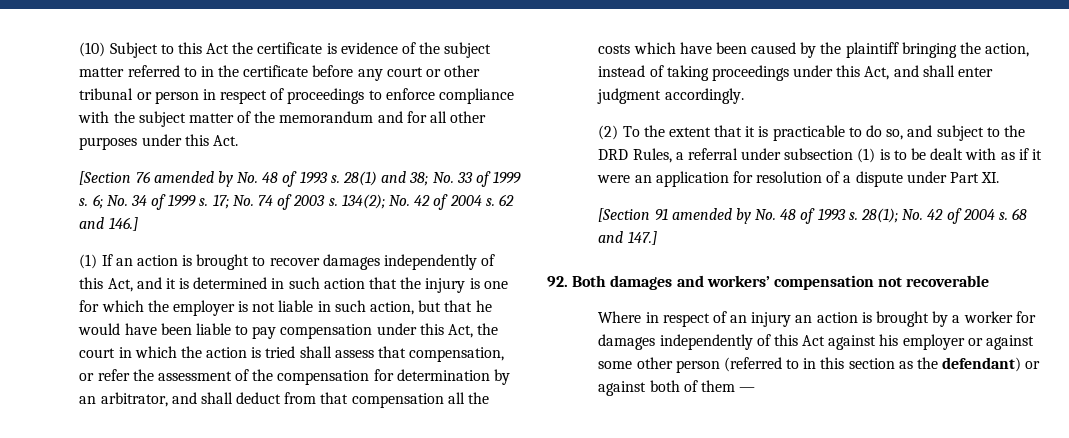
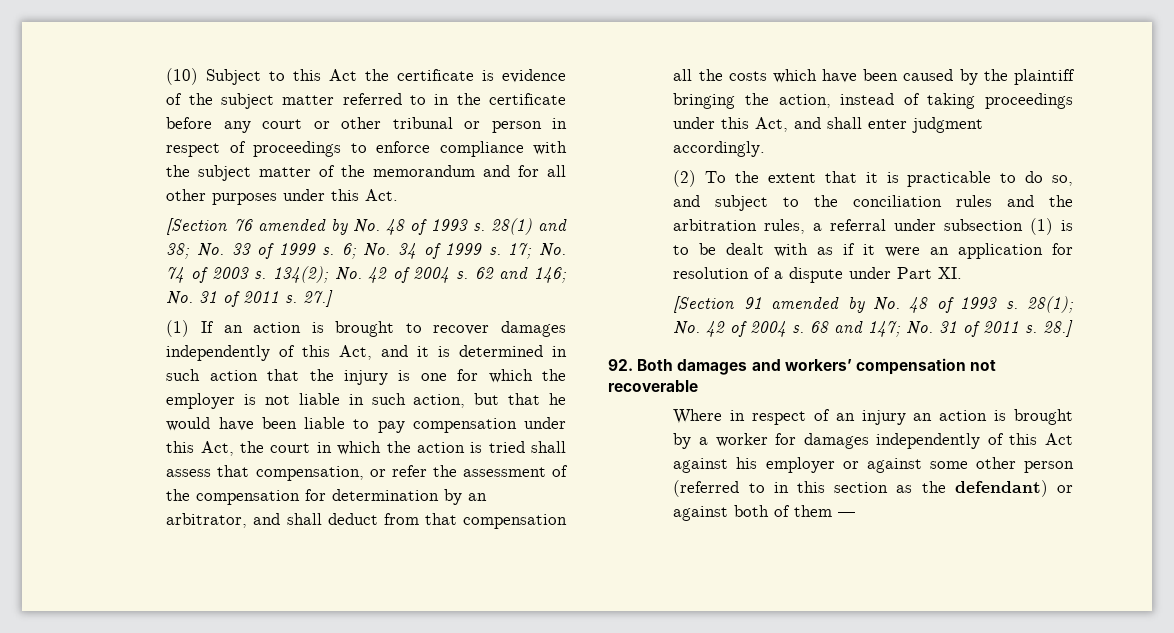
- 62 and 146.]
+ 62 and 146; No. 31 of 2011 s. 27.]
- (2) To the extent that it is practicable to do so, and subject to the DRD Rules, a referral under subsection (1) is to be dealt with as if it were an application for resolution of a dispute under Part XI.
+ (2) To the extent that it is practicable to do so, and subject to the conciliation rules and the arbitration rules, a referral under subsection (1) is to be dealt with as if it were an application for resolution of a dispute under Part XI.
- 68 and 147.]
+ 68 and 147; No. 31 of 2011 s. 28.]

